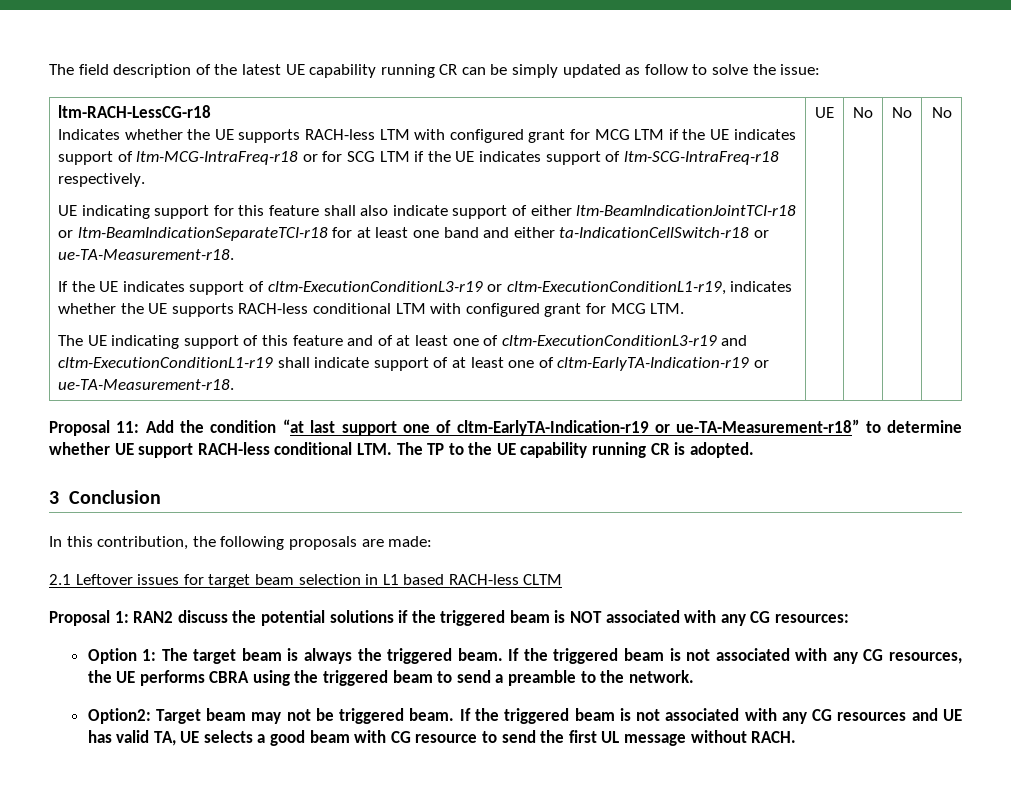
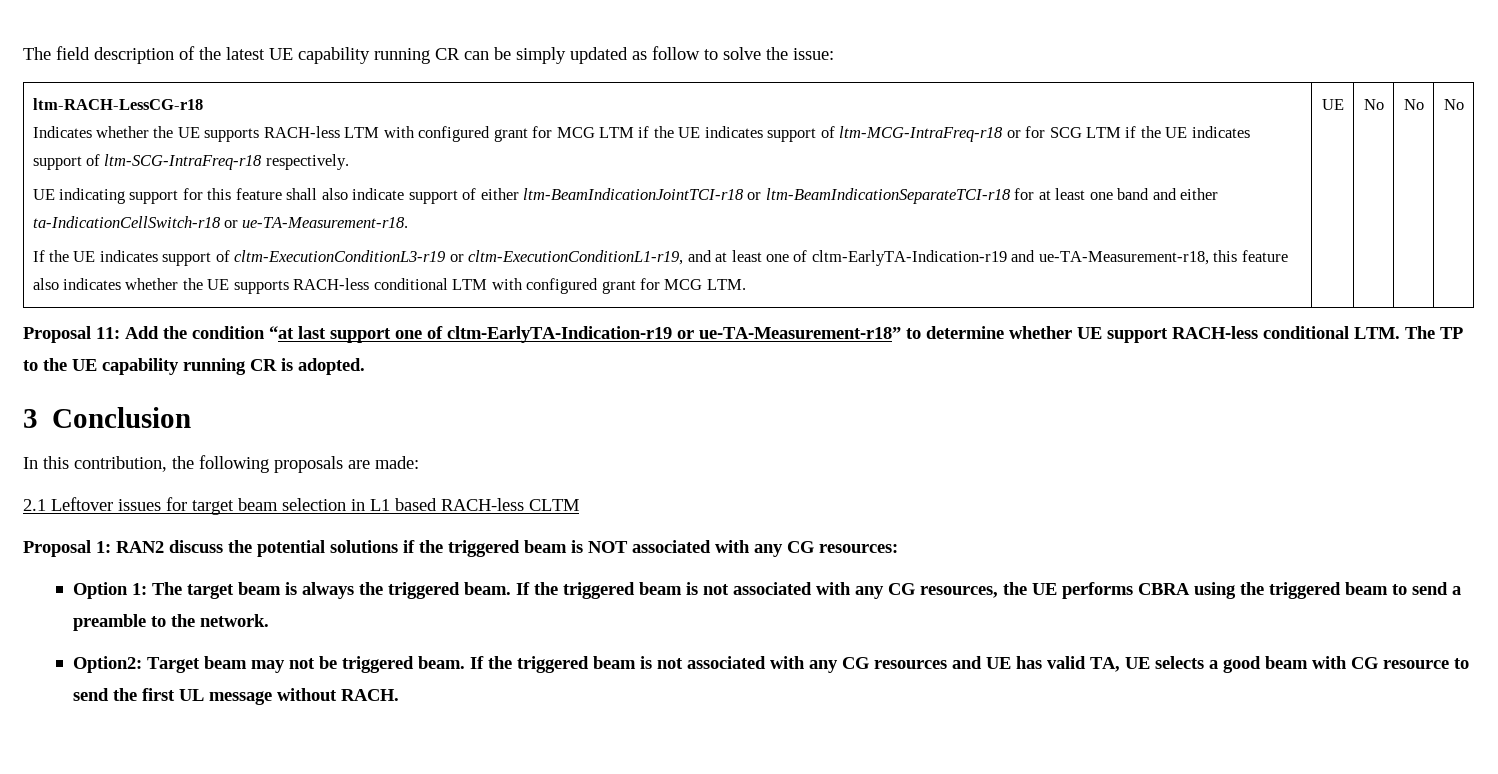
- If the UE indicates support of cltm-ExecutionConditionL3-r19 or cltm-ExecutionConditionL1-r19, indicates whether the UE supports RACH-less conditional LTM with configured grant for MCG LTM.
+ If the UE indicates support of cltm-ExecutionConditionL3-r19 or cltm-ExecutionConditionL1-r19, and at least one of cltm-EarlyTA-Indication-r19 and ue-TA-Measurement-r18, this feature also indicates whether the UE supports RACH-less conditional LTM with configured grant for MCG LTM.
- The UE indicating support of this feature and of at least one of cltm-ExecutionConditionL3-r19 and cltm-ExecutionConditionL1-r19 shall indicate support of at least one of cltm-EarlyTA-Indication-r19 or ue-TA-Measurement-r18.

